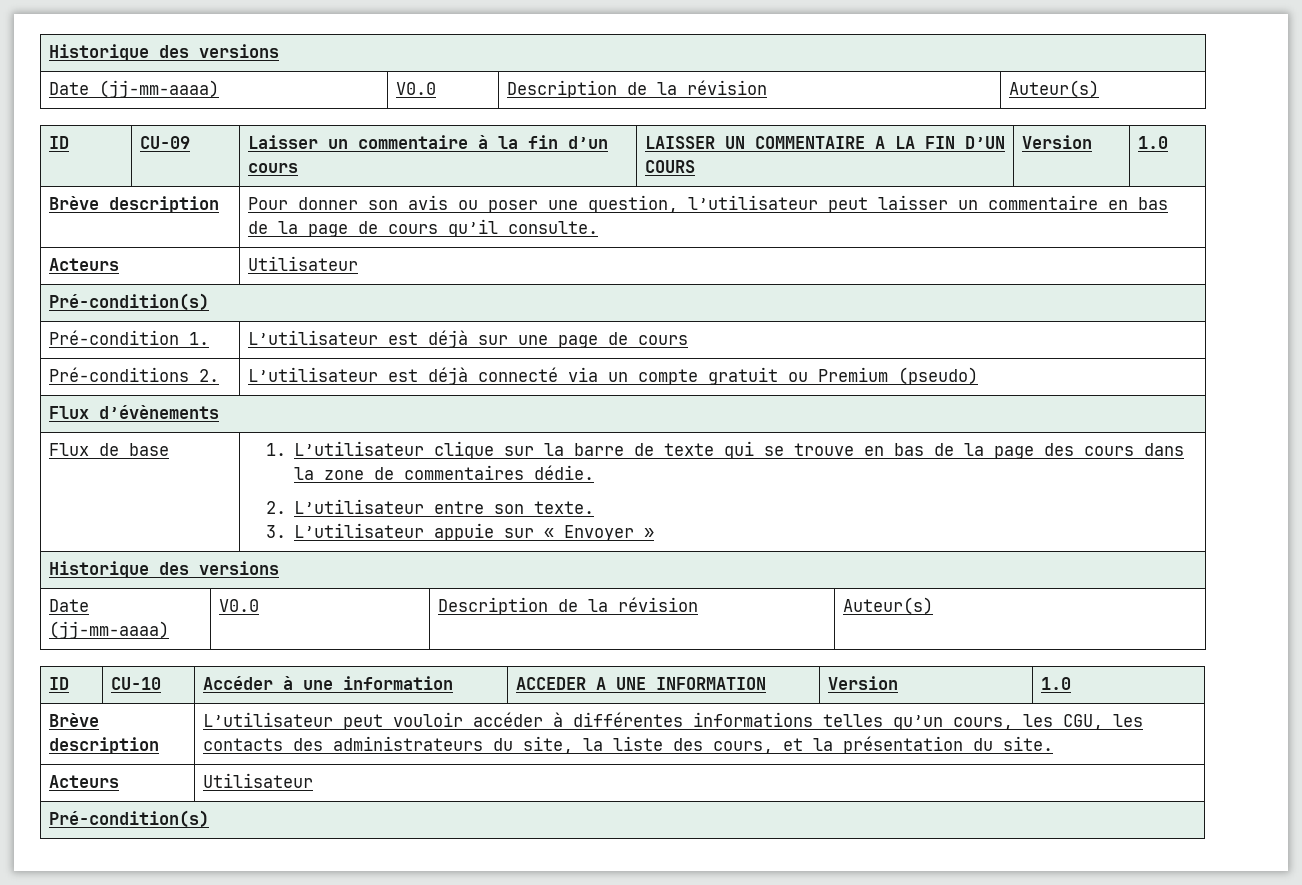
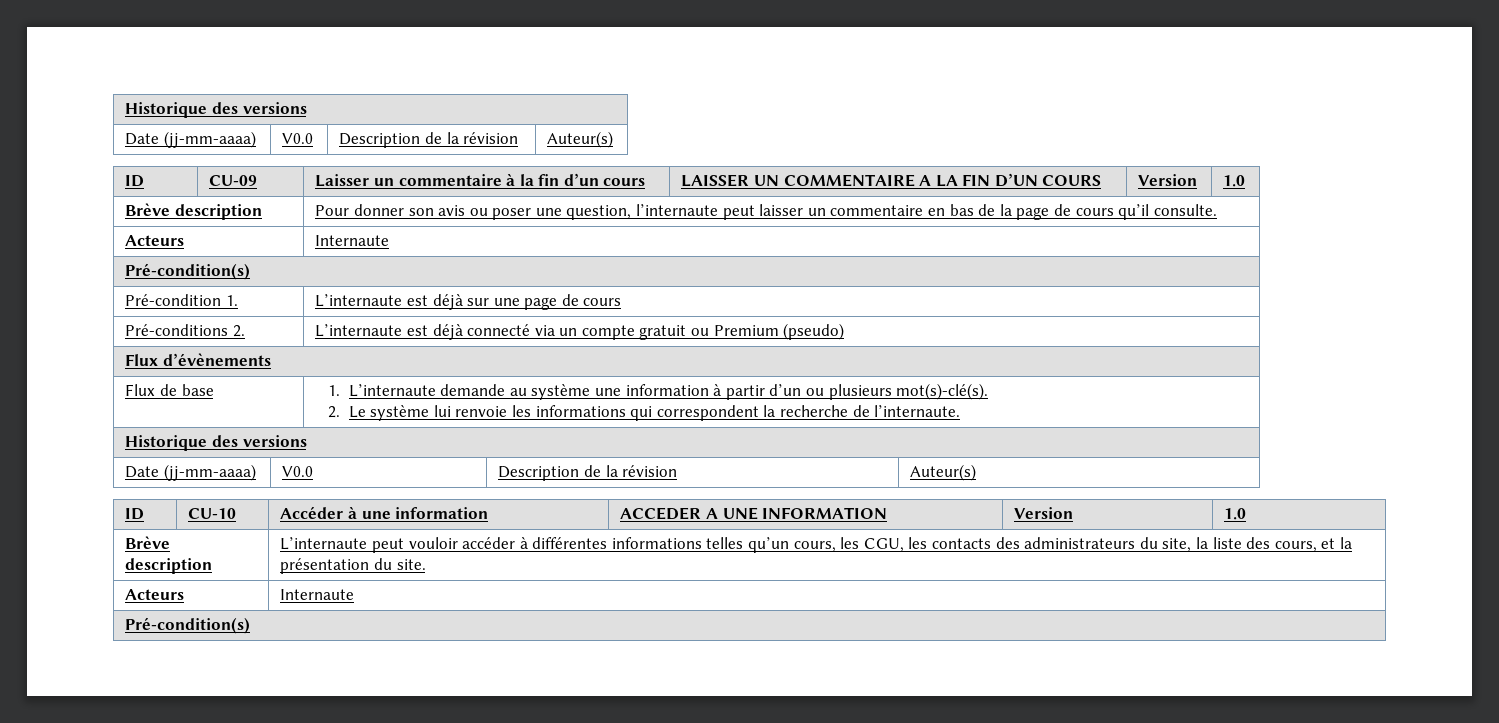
- Brève description | Pour donner son avis ou poser une question, l’utilisateur peut laisser un commentaire en bas de la page de cours qu’il consulte.
- Acteurs | Utilisateur
+ Brève description | Pour donner son avis ou poser une question, l’internaute peut laisser un commentaire en bas de la page de cours qu’il consulte.
+ Acteurs | Internaute
- Pré-condition 1. | L’utilisateur est déjà sur une page de cours
+ Pré-condition 1. | L’internaute est déjà sur une page de cours
- Pré-conditions 2. | L’utilisateur est déjà connecté via un compte gratuit ou Premium (pseudo)
+ Pré-conditions 2. | L’internaute est déjà connecté via un compte gratuit ou Premium (pseudo)
- Flux de base | 1. L’utilisateur clique sur la barre de texte qui se trouve en bas de la page des cours dans la zone de commentaires dédie.
- 2. L’utilisateur entre son texte.
- 3. L’utilisateur appuie sur « Envoyer »
+ Flux de base | 1. L’internaute demande au système une information à partir d’un ou plusieurs mot(s)-clé(s).
+ 2. Le système lui renvoie les informations qui correspondent la recherche de l’internaute.
- Brève description | L’utilisateur peut vouloir accéder à différentes informations telles qu’un cours, les CGU, les contacts des administrateurs du site, la liste des cours, et la présentation du site.
- Acteurs | Utilisateur
+ Brève description | L’internaute peut vouloir accéder à différentes informations telles qu’un cours, les CGU, les contacts des administrateurs du site, la liste des cours, et la présentation du site.
+ Acteurs | Internaute

